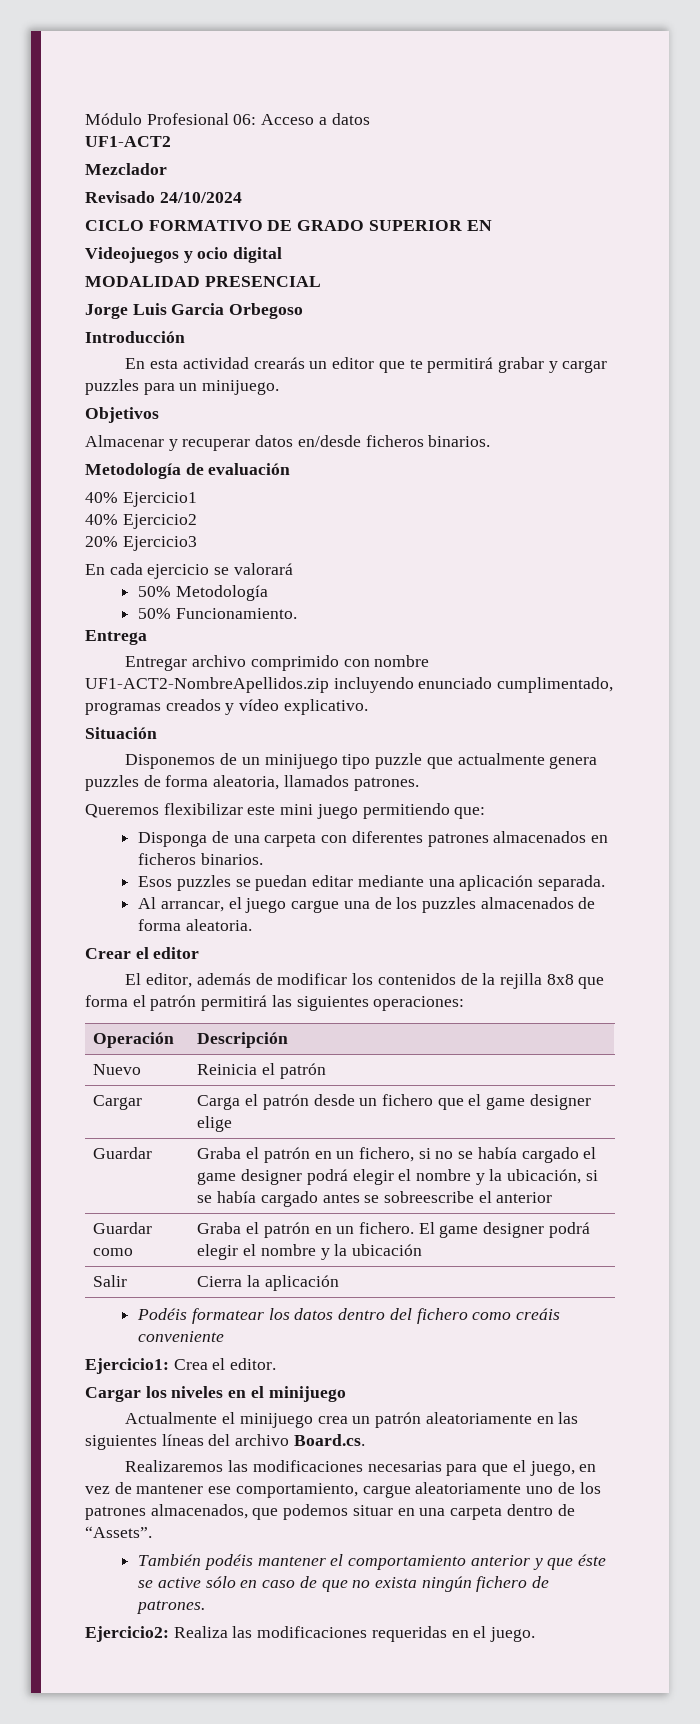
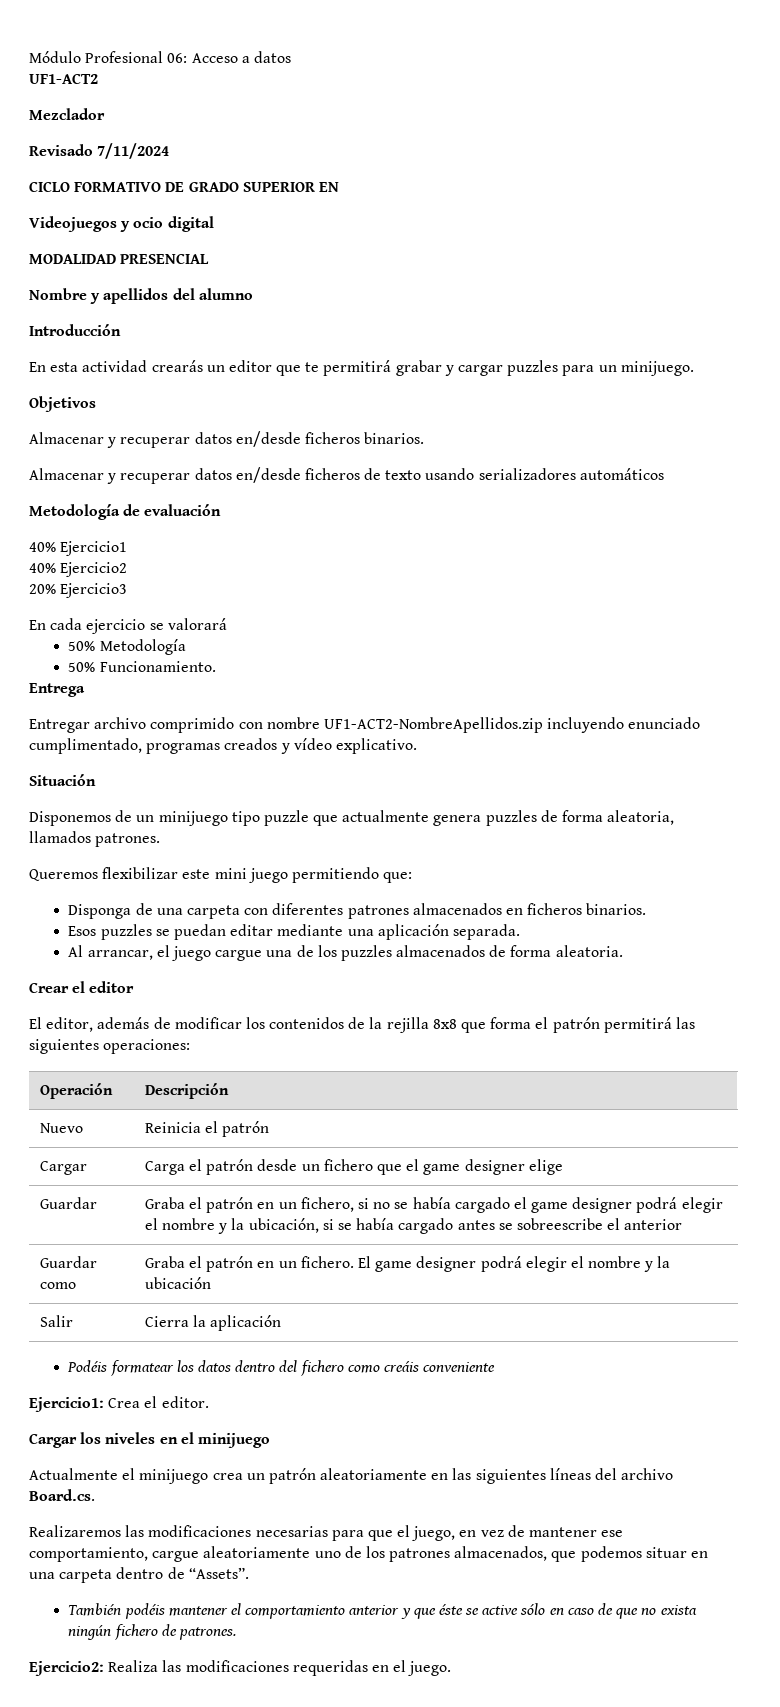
- Revisado 24/10/2024
+ Revisado 7/11/2024
- Jorge Luis Garcia Orbegoso
+ Nombre y apellidos del alumno
+ Almacenar y recuperar datos en/desde ficheros de texto usando serializadores automáticos

